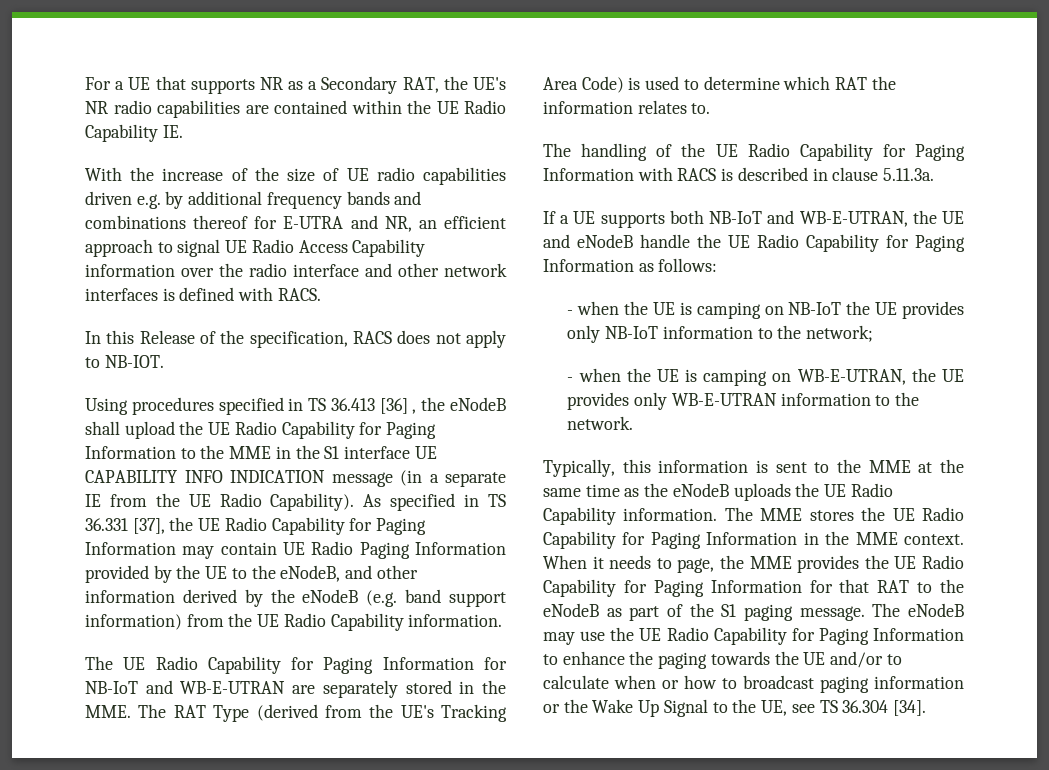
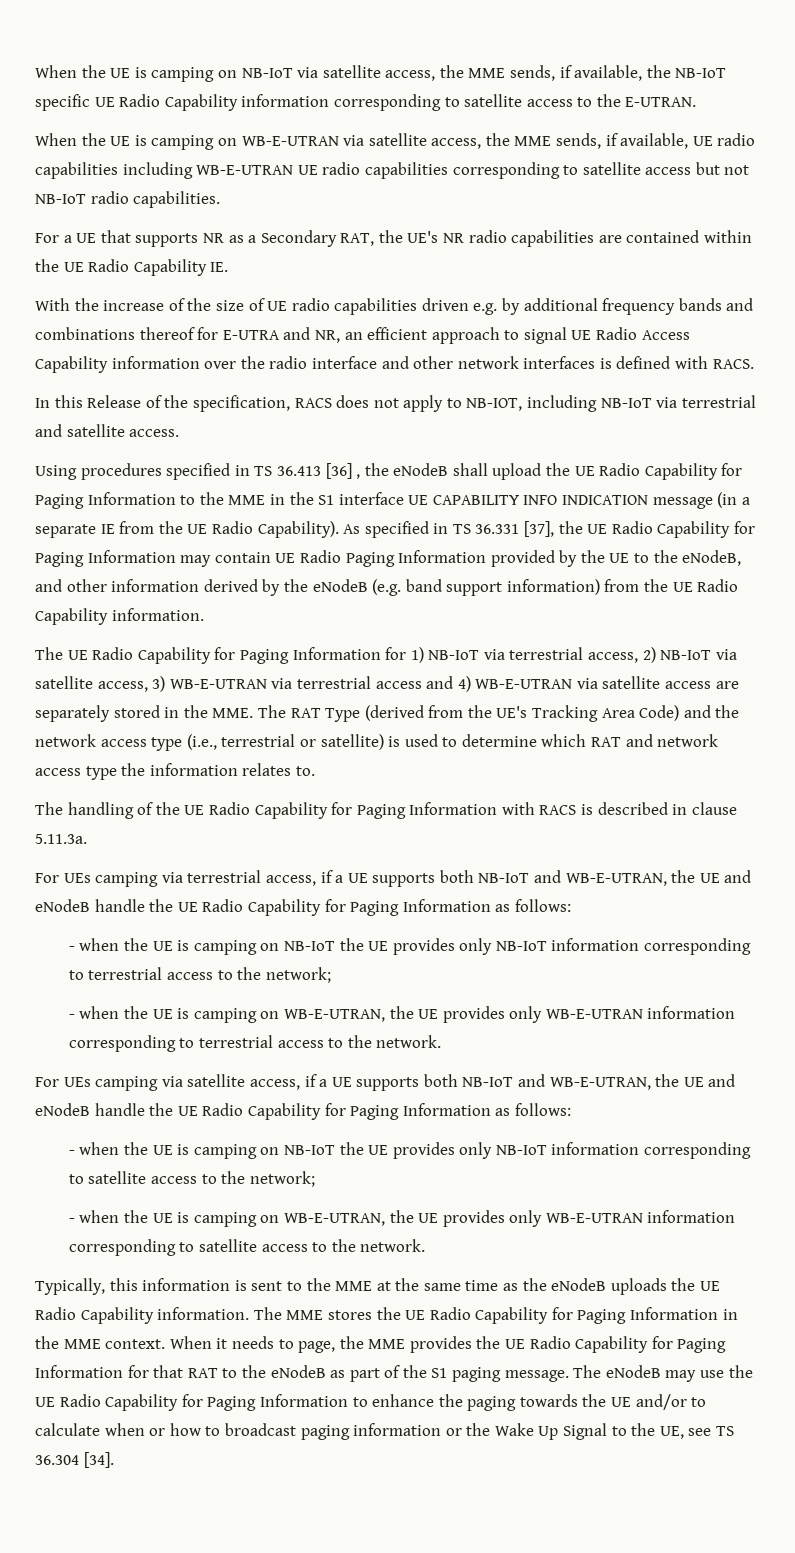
+ When the UE is camping on NB-IoT via satellite access, the MME sends, if available, the NB-IoT specific UE Radio Capability information corresponding to satellite access to the E-UTRAN.
+ When the UE is camping on WB-E-UTRAN via satellite access, the MME sends, if available, UE radio capabilities including WB-E-UTRAN UE radio capabilities corresponding to satellite access but not NB-IoT radio capabilities.
- In this Release of the specification, RACS does not apply to NB-IOT.
+ In this Release of the specification, RACS does not apply to NB-IOT, including NB-IoT via terrestrial and satellite access.
- The UE Radio Capability for Paging Information for NB-IoT and WB-E-UTRAN are separately stored in the MME. The RAT Type (derived from the UE's Tracking Area Code) is used to determine which RAT the information relates to.
+ The UE Radio Capability for Paging Information for 1) NB-IoT via terrestrial access, 2) NB-IoT via satellite access, 3) WB-E-UTRAN via terrestrial access and 4) WB-E-UTRAN via satellite access are separately stored in the MME. The RAT Type (derived from the UE's Tracking Area Code) and the network access type (i.e., terrestrial or satellite) is used to determine which RAT and network access type the information relates to.
- If a UE supports both NB-IoT and WB-E-UTRAN, the UE and eNodeB handle the UE Radio Capability for Paging Information as follows:
+ For UEs camping via terrestrial access, if a UE supports both NB-IoT and WB-E-UTRAN, the UE and eNodeB handle the UE Radio Capability for Paging Information as follows:
- - when the UE is camping on NB-IoT the UE provides only NB-IoT information to the network;
+ - when the UE is camping on NB-IoT the UE provides only NB-IoT information corresponding to terrestrial access to the network;
- - when the UE is camping on WB-E-UTRAN, the UE provides only WB-E-UTRAN information to the network.
+ - when the UE is camping on WB-E-UTRAN, the UE provides only WB-E-UTRAN information corresponding to terrestrial access to the network.
+ For UEs camping via satellite access, if a UE supports both NB-IoT and WB-E-UTRAN, the UE and eNodeB handle the UE Radio Capability for Paging Information as follows:
+ - when the UE is camping on NB-IoT the UE provides only NB-IoT information corresponding to satellite access to the network;
+ - when the UE is camping on WB-E-UTRAN, the UE provides only WB-E-UTRAN information corresponding to satellite access to the network.

